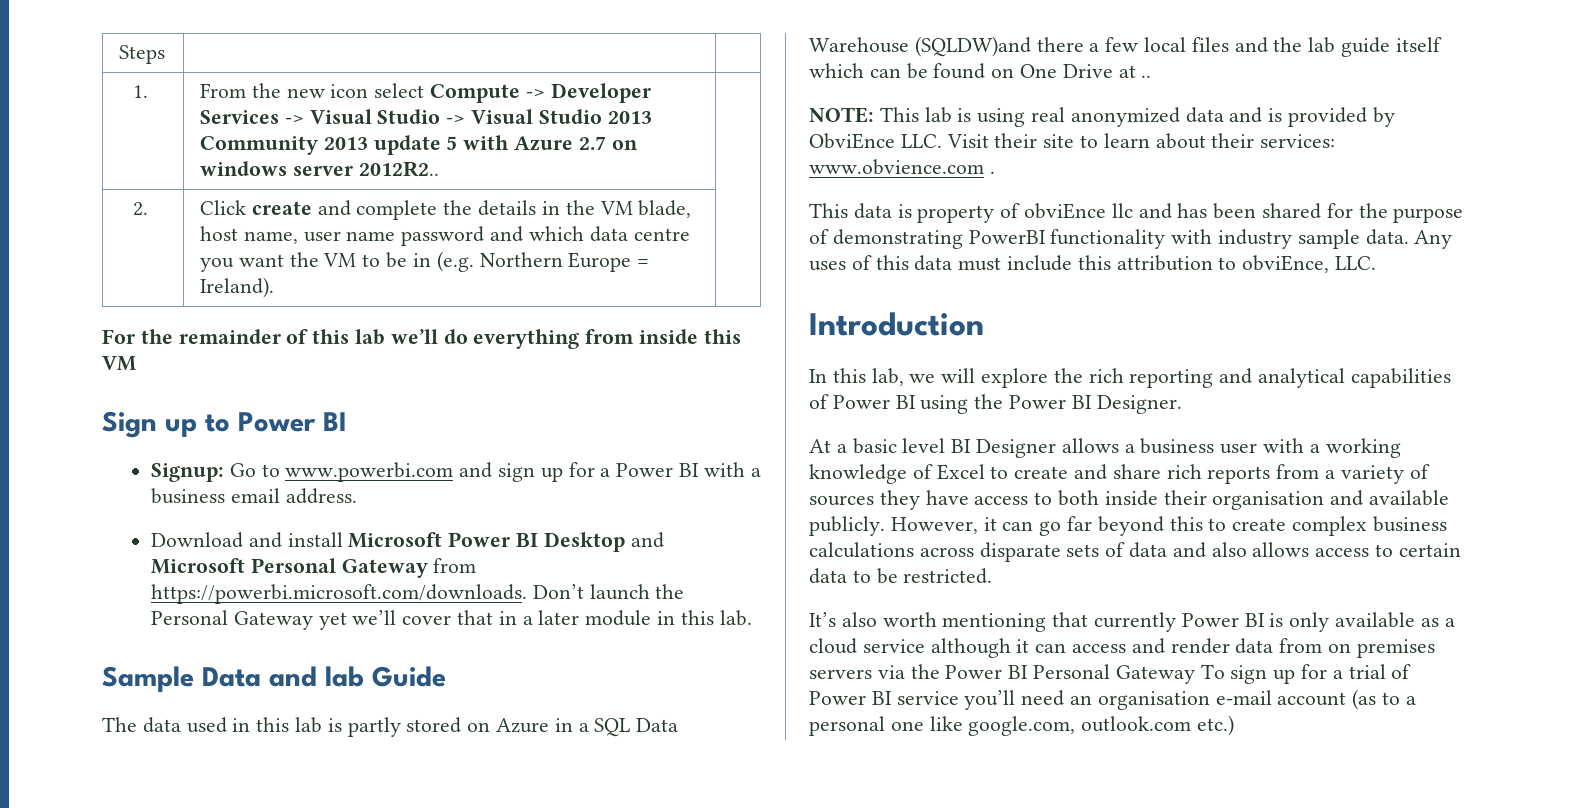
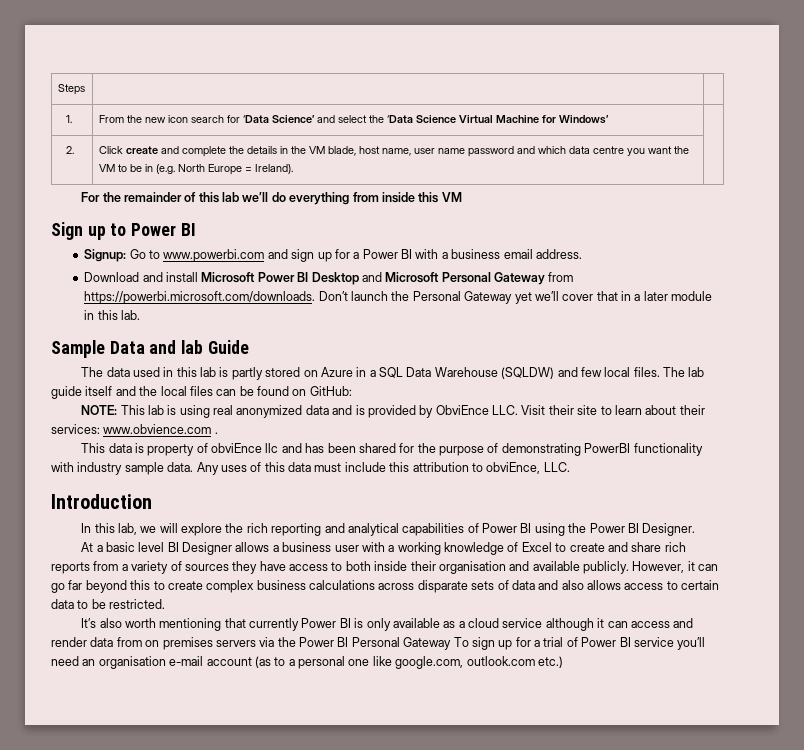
- 1. | From the new icon select Compute -> Developer Services -> Visual Studio -> Visual Studio 2013 Community 2013 update 5 with Azure 2.7 on windows server 2012R2.. |
+ 1. | From the new icon search for ‘Data Science’ and select the ‘Data Science Virtual Machine for Windows’ |
- 2. | Click create and complete the details in the VM blade, host name, user name password and which data centre you want the VM to be in (e.g. Northern Europe = Ireland). |
+ 2. | Click create and complete the details in the VM blade, host name, user name password and which data centre you want the VM to be in (e.g. North Europe = Ireland). |
- The data used in this lab is partly stored on Azure in a SQL Data Warehouse (SQLDW)and there a few local files and the lab guide itself which can be found on One Drive at ..
+ The data used in this lab is partly stored on Azure in a SQL Data Warehouse (SQLDW) and few local files. The lab guide itself and the local files can be found on GitHub:

